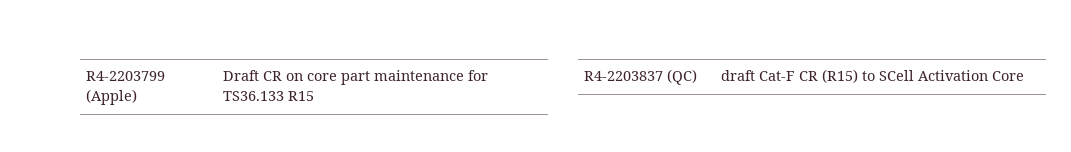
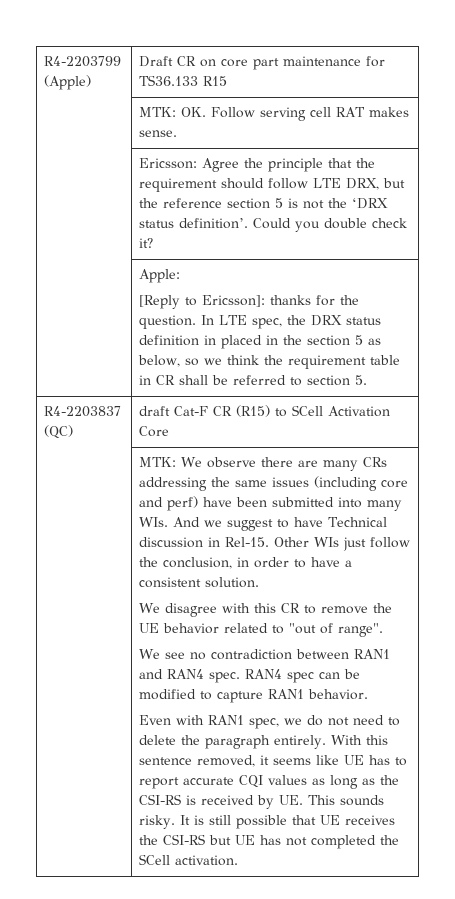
+ | MTK: OK. Follow serving cell RAT makes sense.
+ | Ericsson: Agree the principle that the requirement should follow LTE DRX, but the reference section 5 is not the ‘DRX status definition’. Could you double check it?
+ | Apple:
+ [Reply to Ericsson]: thanks for the question. In LTE spec, the DRX status definition in placed in the section 5 as below, so we think the requirement table in CR shall be referred to section 5.
+ MTK: We observe there are many CRs addressing the same issues (including core and perf) have been submitted into many WIs. And we suggest to have Technical discussion in Rel-15. Other WIs just follow the conclusion, in order to have a consistent solution.
+ We disagree with this CR to remove the UE behavior related to "out of range".
+ We see no contradiction between RAN1 and RAN4 spec. RAN4 spec can be modified to capture RAN1 behavior.
+ Even with RAN1 spec, we do not need to delete the paragraph entirely. With this sentence removed, it seems like UE has to report accurate CQI values as long as the CSI-RS is received by UE. This sounds risky. It is still possible that UE receives the CSI-RS but UE has not completed the SCell activation.

